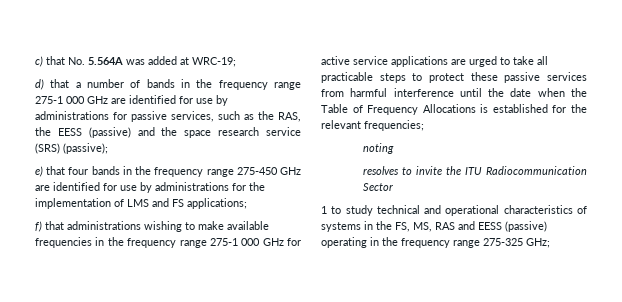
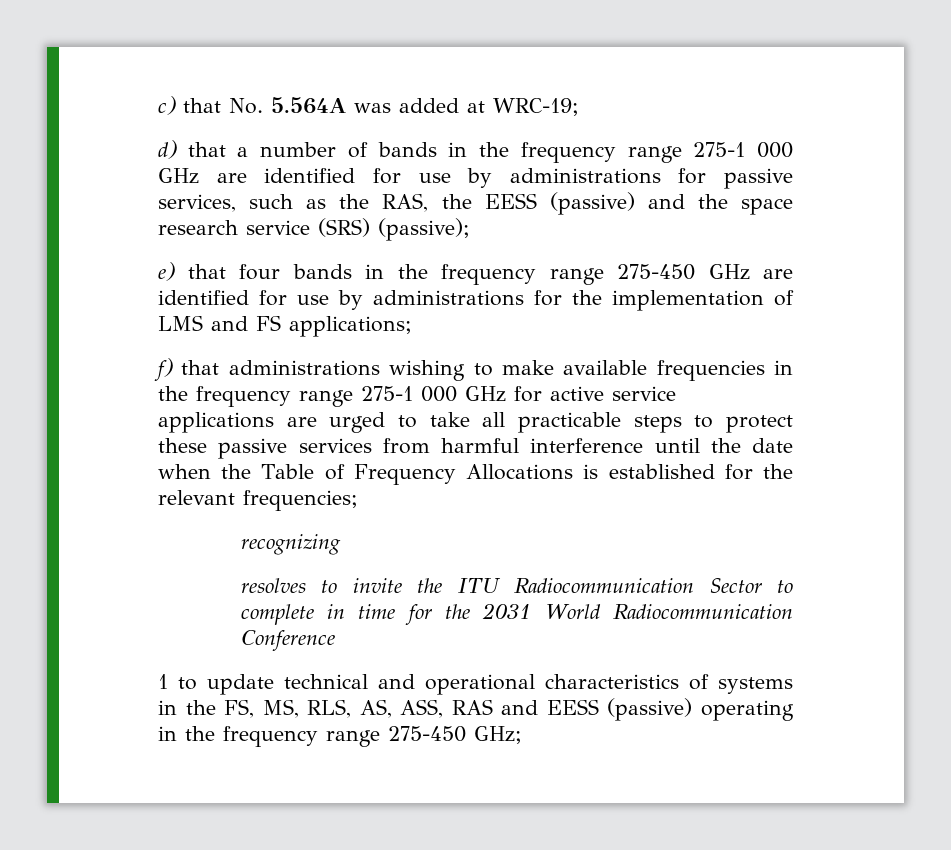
- noting
+ recognizing
- resolves to invite the ITU Radiocommunication Sector
+ resolves to invite the ITU Radiocommunication Sector to complete in time for the 2031 World Radiocommunication Conference
- 1 to study technical and operational characteristics of systems in the FS, MS, RAS and EESS (passive) operating in the frequency range 275-325 GHz;
+ 1 to update technical and operational characteristics of systems in the FS, MS, RLS, AS, ASS, RAS and EESS (passive) operating in the frequency range 275-450 GHz;

